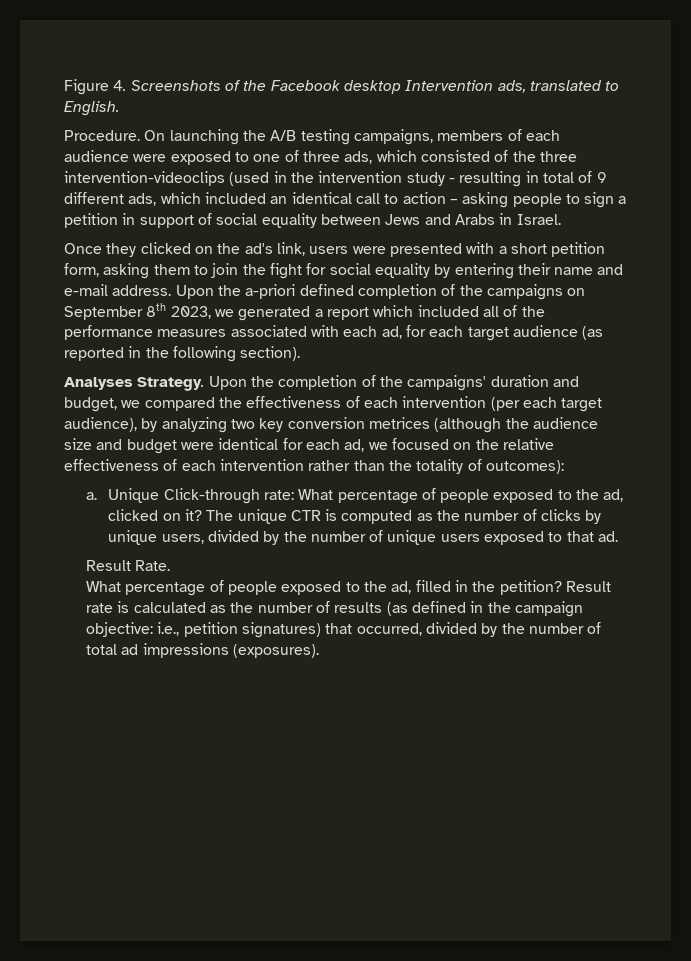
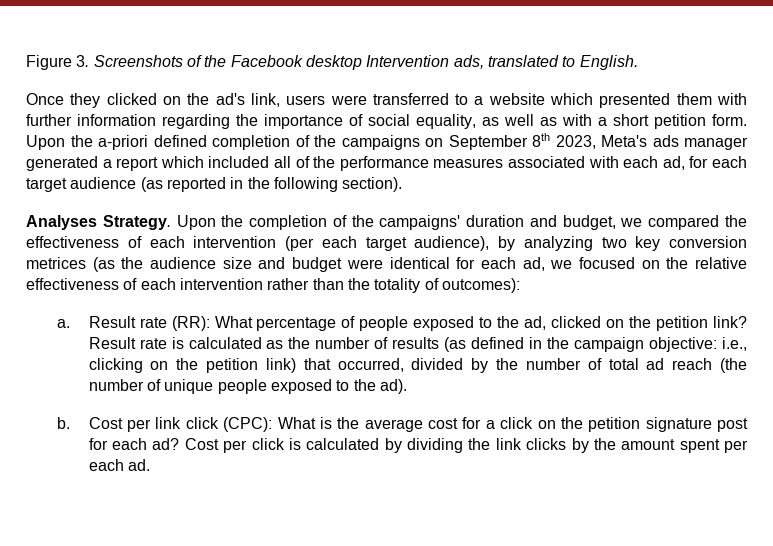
- Figure 4. Screenshots of the Facebook desktop Intervention ads, translated to English.
+ Figure 3. Screenshots of the Facebook desktop Intervention ads, translated to English.
- Procedure. On launching the A/B testing campaigns, members of each audience were exposed to one of three ads, which consisted of the three intervention-videoclips (used in the intervention study - resulting in total of 9 different ads, which included an identical call to action – asking people to sign a petition in support of social equality between Jews and Arabs in Israel.
- Once they clicked on the ad's link, users were presented with a short petition form, asking them to join the fight for social equality by entering their name and e-mail address.
+ Once they clicked on the ad's link, users were transferred to a website which presented them with further information regarding the importance of social equality, as well as with a short petition form.
- Upon the a-priori defined completion of the campaigns on September 8th 2023, we generated a report which included all of the performance measures associated with each ad, for each target audience (as reported in the following section).
+ Upon the a-priori defined completion of the campaigns on September 8th 2023, Meta's ads manager generated a report which included all of the performance measures associated with each ad, for each target audience (as reported in the following section).
- Upon the completion of the campaigns' duration and budget, we compared the effectiveness of each intervention (per each target audience), by analyzing two key conversion metrices (although the audience size and budget were identical for each ad, we focused on the relative effectiveness of each intervention rather than the totality of outcomes):
+ Upon the completion of the campaigns' duration and budget, we compared the effectiveness of each intervention (per each target audience), by analyzing two key conversion metrices (as the audience size and budget were identical for each ad, we focused on the relative effectiveness of each intervention rather than the totality of outcomes):
- Unique Click-through rate: What percentage of people exposed to the ad, clicked on it? The unique CTR is computed as the number of clicks by unique users, divided by the number of unique users exposed to that ad.
- Result Rate.
- What percentage of people exposed to the ad, filled in the petition?
+ Result rate (RR): What percentage of people exposed to the ad, clicked on the petition link?
- Result rate is calculated as the number of results (as defined in the campaign objective: i.e., petition signatures) that occurred, divided by the number of total ad impressions (exposures).
+ Result rate is calculated as the number of results (as defined in the campaign objective: i.e., clicking on the petition link) that occurred, divided by the number of total ad reach (the number of unique people exposed to the ad).
+ b. Cost per link click (CPC): What is the average cost for a click on the petition signature post for each ad? Cost per click is calculated by dividing the link clicks by the amount spent per each ad.

